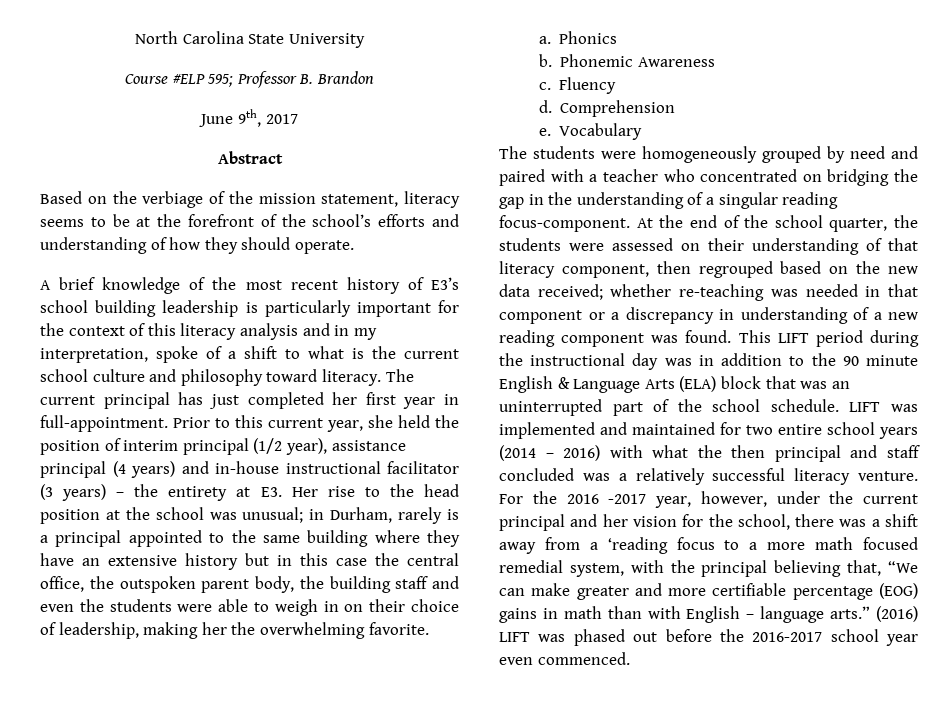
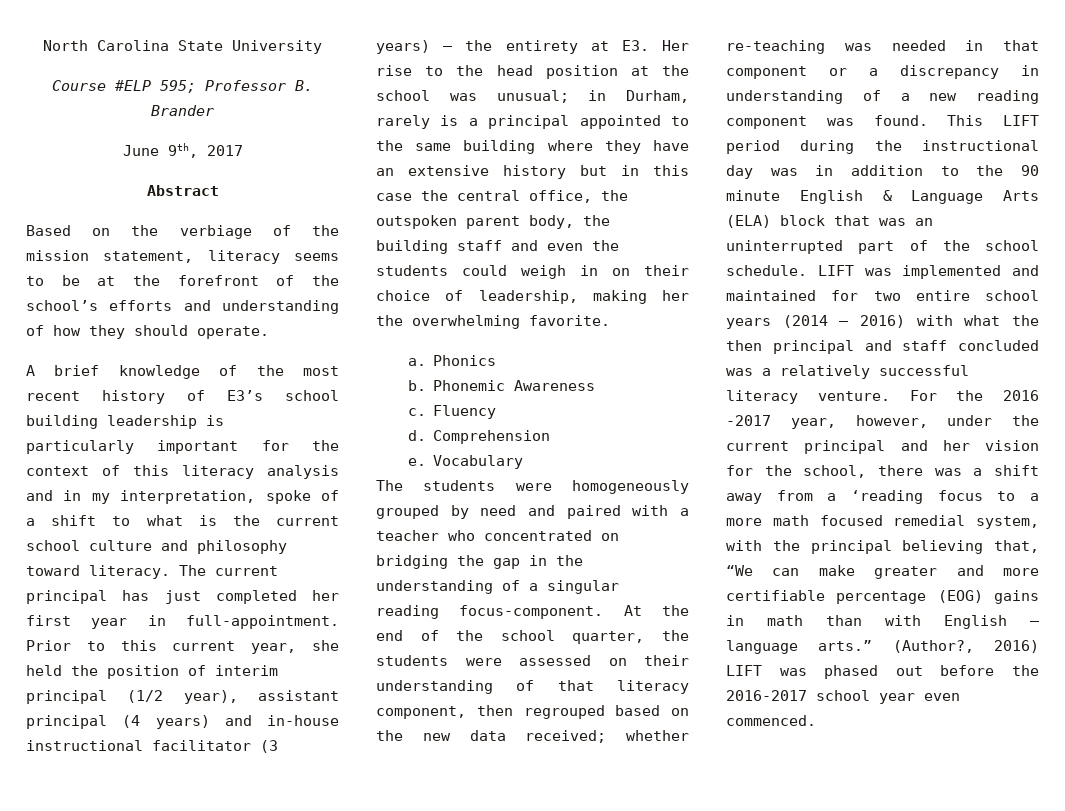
- Course #ELP 595; Professor B. Brandon
+ Course #ELP 595; Professor B. Brander
- Prior to this current year, she held the position of interim principal (1/2 year), assistance principal (4 years) and in-house instructional facilitator (3 years) – the entirety at E3. Her rise to the head position at the school was unusual;
+ Prior to this current year, she held the position of interim principal (1/2 year), assistant principal (4 years) and in-house instructional facilitator (3 years) – the entirety at E3. Her rise to the head position at the school was unusual;
- in Durham, rarely is a principal appointed to the same building where they have an extensive history but in this case the central office, the outspoken parent body, the building staff and even the students were able to weigh in on their choice of leadership, making her the overwhelming favorite.
+ in Durham, rarely is a principal appointed to the same building where they have an extensive history but in this case the central office, the outspoken parent body, the building staff and even the students could weigh in on their choice of leadership, making her the overwhelming favorite.
- For the 2016 -2017 year, however, under the current principal and her vision for the school, there was a shift away from a ‘reading focus to a more math focused remedial system, with the principal believing that, “We can make greater and more certifiable percentage (EOG) gains in math than with English – language arts.” (2016) LIFT was phased out before the 2016-2017 school year even commenced.
+ For the 2016 -2017 year, however, under the current principal and her vision for the school, there was a shift away from a ‘reading focus to a more math focused remedial system, with the principal believing that, “We can make greater and more certifiable percentage (EOG) gains in math than with English – language arts.” (Author?, 2016) LIFT was phased out before the 2016-2017 school year even commenced.

